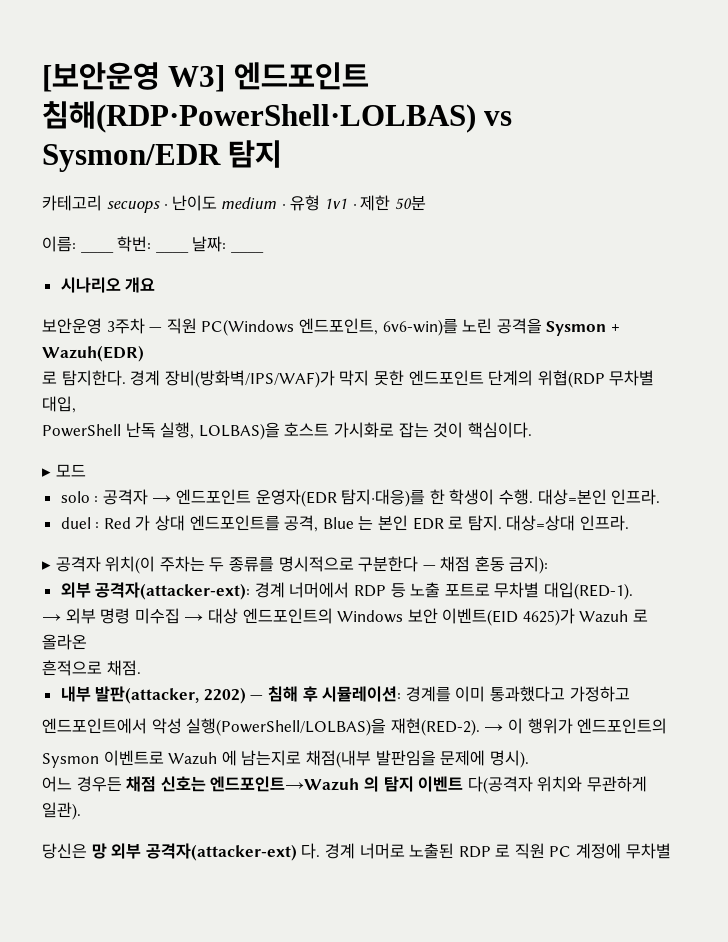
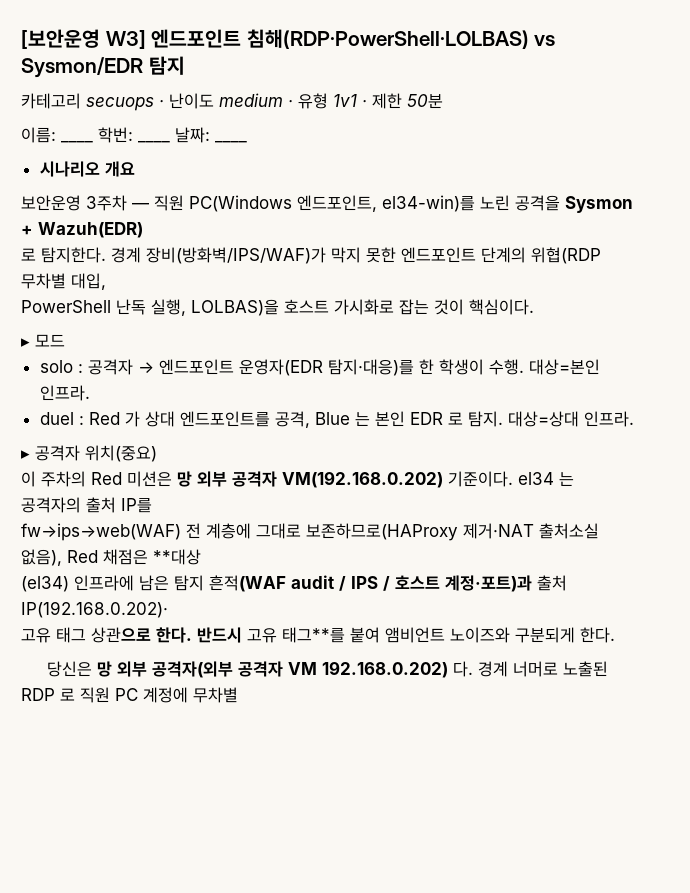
- 보안운영 3주차 — 직원 PC(Windows 엔드포인트, 6v6-win)를 노린 공격을 Sysmon + Wazuh(EDR)
+ 보안운영 3주차 — 직원 PC(Windows 엔드포인트, el34-win)를 노린 공격을 Sysmon + Wazuh(EDR)
- ▸ 공격자 위치(이 주차는 두 종류를 명시적으로 구분한다 — 채점 혼동 금지):
- 외부 공격자(attacker-ext): 경계 너머에서 RDP 등 노출 포트로 무차별 대입(RED-1).
- → 외부 명령 미수집 → 대상 엔드포인트의 Windows 보안 이벤트(EID 4625)가 Wazuh 로 올라온
- 흔적으로 채점.
- 내부 발판(attacker, 2202) — 침해 후 시뮬레이션: 경계를 이미 통과했다고 가정하고
- 엔드포인트에서 악성 실행(PowerShell/LOLBAS)을 재현(RED-2). → 이 행위가 엔드포인트의
- Sysmon 이벤트로 Wazuh 에 남는지로 채점(내부 발판임을 문제에 명시).
- 어느 경우든 채점 신호는 엔드포인트→Wazuh 의 탐지 이벤트 다(공격자 위치와 무관하게 일관).
+ ▸ 공격자 위치(중요)
+ 이 주차의 Red 미션은 망 외부 공격자 VM(192.168.0.202) 기준이다. el34 는 공격자의 출처 IP를
+ fw→ips→web(WAF) 전 계층에 그대로 보존하므로(HAProxy 제거·NAT 출처소실 없음), Red 채점은 **대상
+ (el34) 인프라에 남은 탐지 흔적(WAF audit / IPS / 호스트 계정·포트)과 출처 IP(192.168.0.202)·
+ 고유 태그 상관으로 한다. 반드시 고유 태그**를 붙여 앰비언트 노이즈와 구분되게 한다.
- 당신은 망 외부 공격자(attacker-ext) 다.
+ 당신은 망 외부 공격자(외부 공격자 VM 192.168.0.202) 다.

